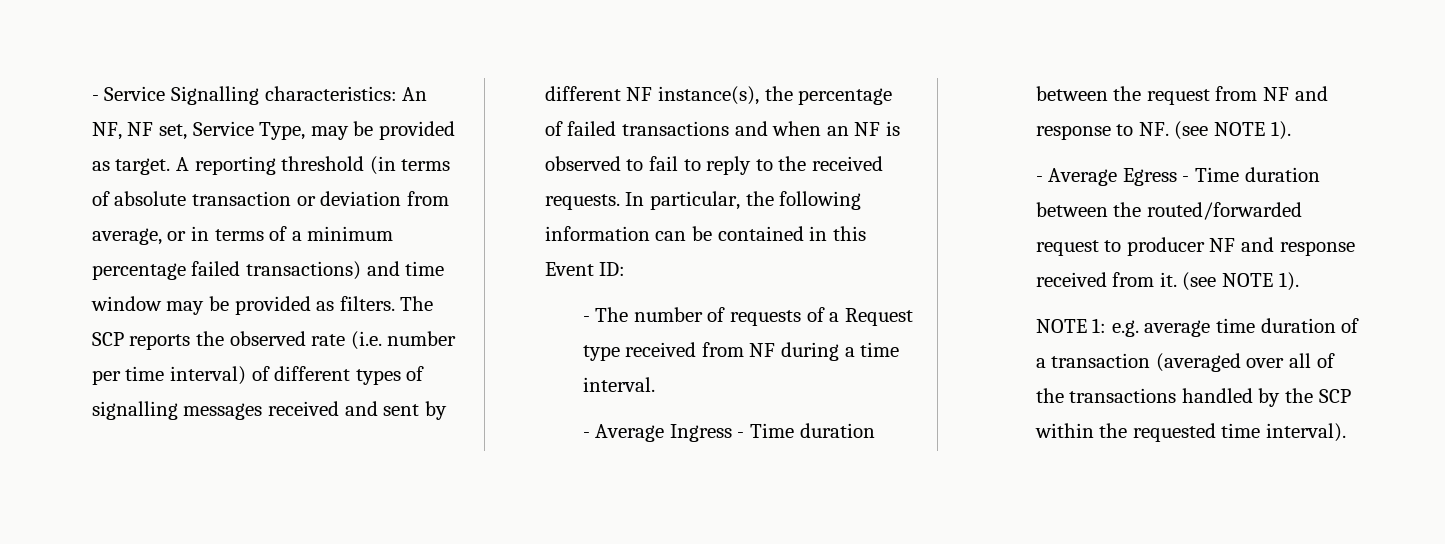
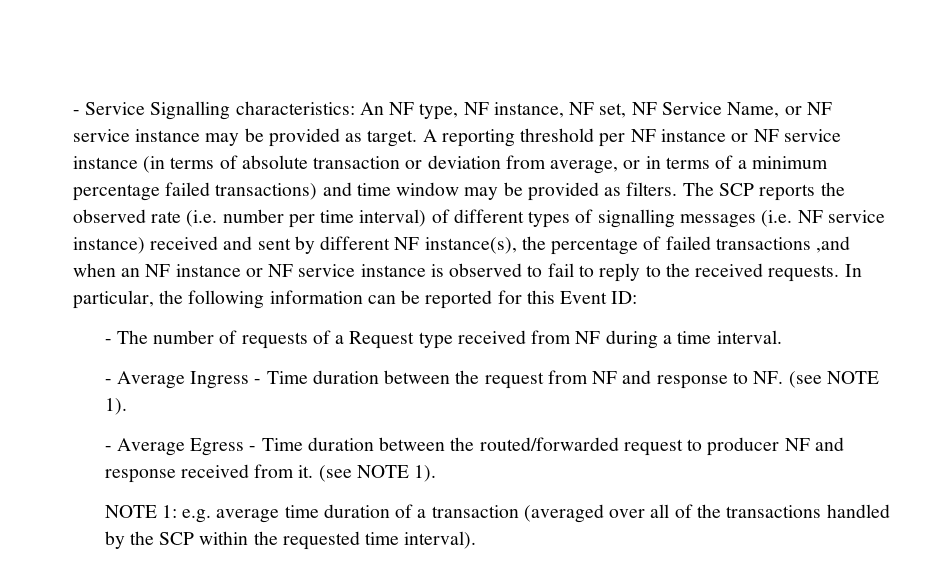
- - Service Signalling characteristics: An NF, NF set, Service Type, may be provided as target.
+ - Service Signalling characteristics: An NF type, NF instance, NF set, NF Service Name, or NF service instance may be provided as target.
- A reporting threshold (in terms of absolute transaction or deviation from average, or in terms of a minimum percentage failed transactions) and time window may be provided as filters.
+ A reporting threshold per NF instance or NF service instance (in terms of absolute transaction or deviation from average, or in terms of a minimum percentage failed transactions) and time window may be provided as filters.
- The SCP reports the observed rate (i.e. number per time interval) of different types of signalling messages received and sent by different NF instance(s), the percentage of failed transactions and when an NF is observed to fail to reply to the received requests.
+ The SCP reports the observed rate (i.e. number per time interval) of different types of signalling messages (i.e. NF service instance) received and sent by different NF instance(s), the percentage of failed transactions ,and when an NF instance or NF service instance is observed to fail to reply to the received requests.
- In particular, the following information can be contained in this Event ID:
+ In particular, the following information can be reported for this Event ID:

